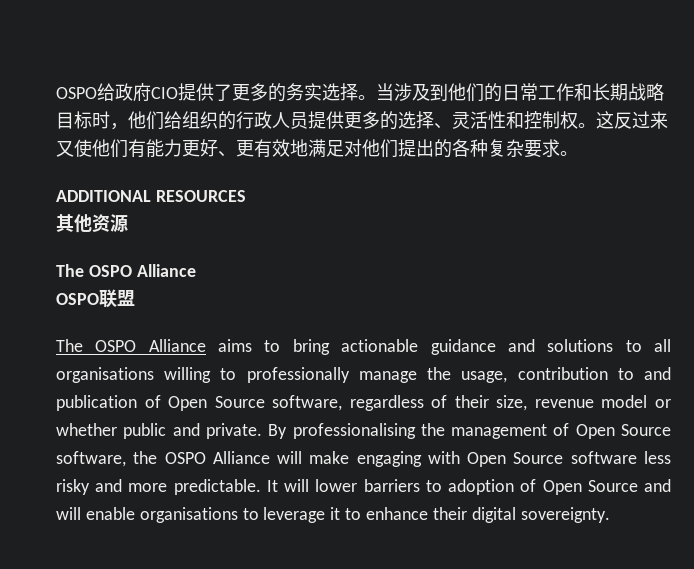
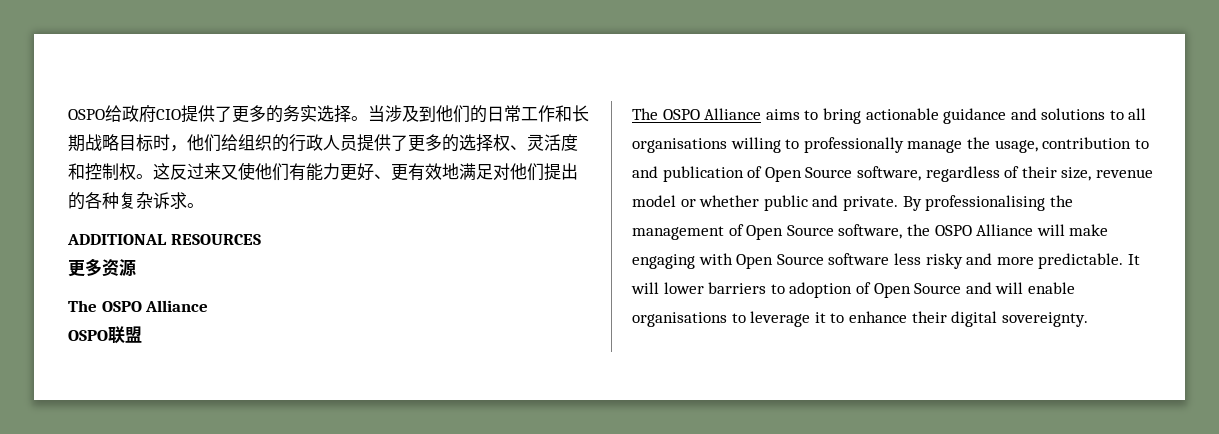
- 当涉及到他们的日常工作和长期战略目标时，他们给组织的行政人员提供更多的选择、灵活性和控制权。
+ 当涉及到他们的日常工作和长期战略目标时，他们给组织的行政人员提供了更多的选择权、灵活度和控制权。
- 这反过来又使他们有能力更好、更有效地满足对他们提出的各种复杂要求。
+ 这反过来又使他们有能力更好、更有效地满足对他们提出的各种复杂诉求。
- 其他资源
+ 更多资源

